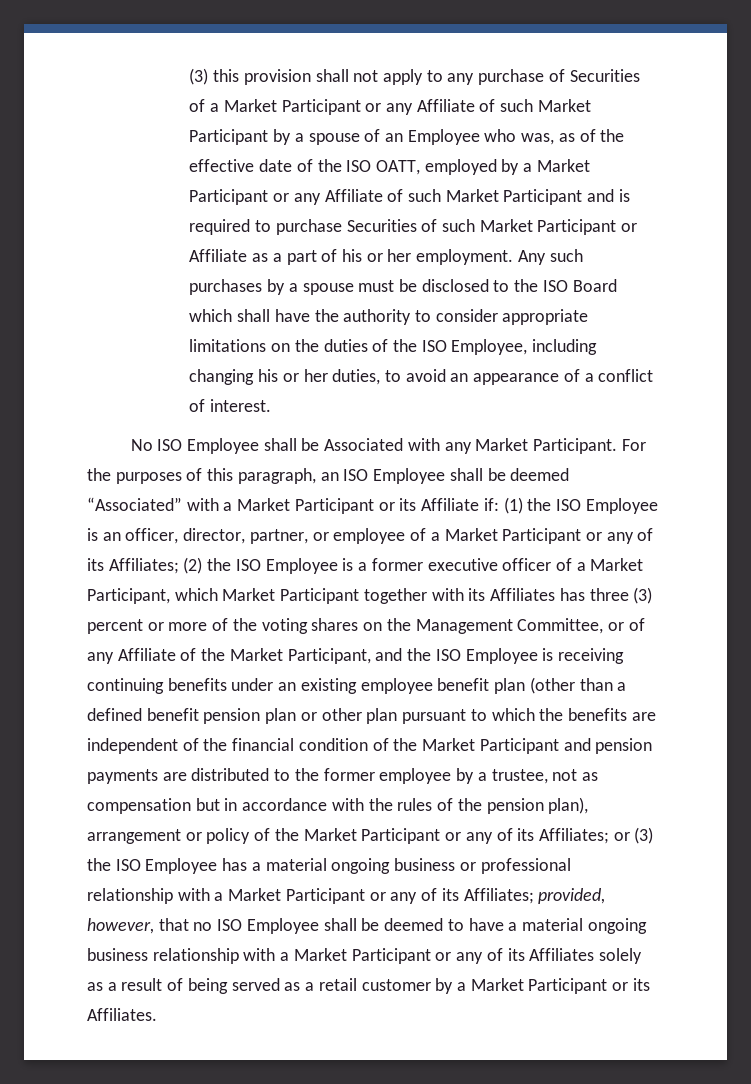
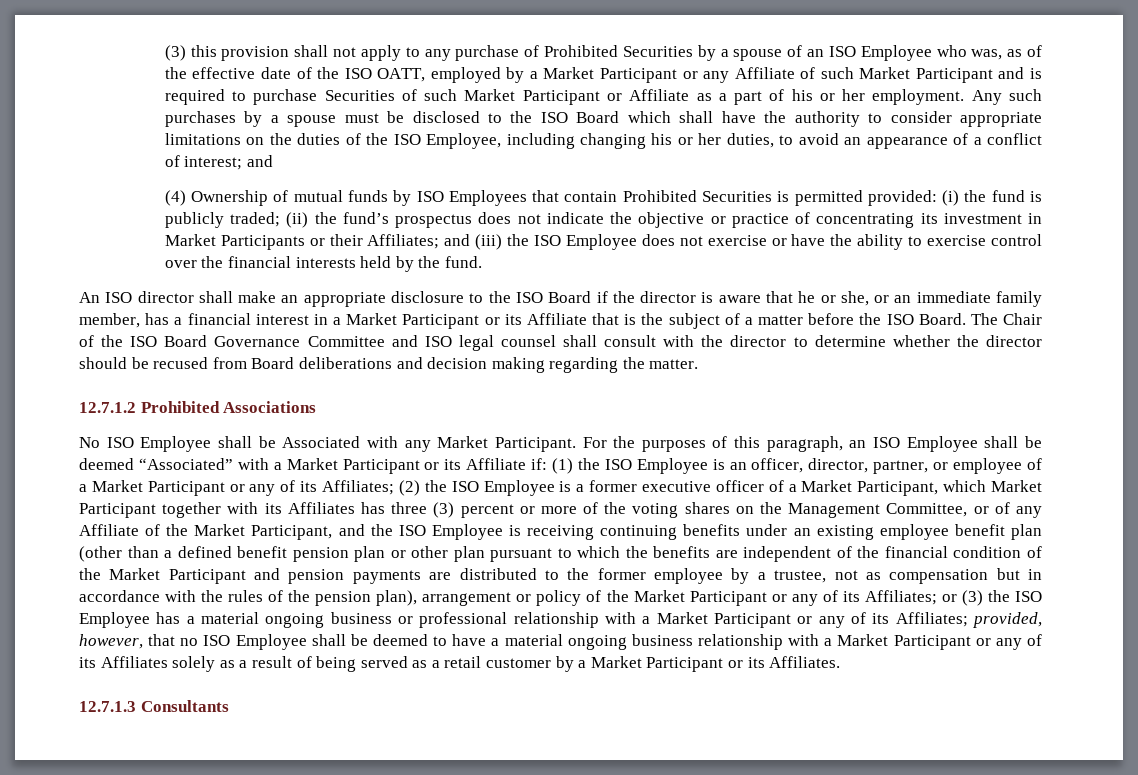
- (3) this provision shall not apply to any purchase of Securities of a Market Participant or any Affiliate of such Market Participant by a spouse of an Employee who was, as of the effective date of the ISO OATT, employed by a Market Participant or any Affiliate of such Market Participant and is required to purchase Securities of such Market Participant or Affiliate as a part of his or her employment.
+ (3) this provision shall not apply to any purchase of Prohibited Securities by a spouse of an ISO Employee who was, as of the effective date of the ISO OATT, employed by a Market Participant or any Affiliate of such Market Participant and is required to purchase Securities of such Market Participant or Affiliate as a part of his or her employment.
- Any such purchases by a spouse must be disclosed to the ISO Board which shall have the authority to consider appropriate limitations on the duties of the ISO Employee, including changing his or her duties, to avoid an appearance of a conflict of interest.
+ Any such purchases by a spouse must be disclosed to the ISO Board which shall have the authority to consider appropriate limitations on the duties of the ISO Employee, including changing his or her duties, to avoid an appearance of a conflict of interest; and
+ (4) Ownership of mutual funds by ISO Employees that contain Prohibited Securities is permitted provided: (i) the fund is publicly traded; (ii) the fund’s prospectus does not indicate the objective or practice of concentrating its investment in Market Participants or their Affiliates; and (iii) the ISO Employee does not exercise or have the ability to exercise control over the financial interests held by the fund.
+ An ISO director shall make an appropriate disclosure to the ISO Board if the director is aware that he or she, or an immediate family member, has a financial interest in a Market Participant or its Affiliate that is the subject of a matter before the ISO Board. The Chair of the ISO Board Governance Committee and ISO legal counsel shall consult with the director to determine whether the director should be recused from Board deliberations and decision making regarding the matter.
+ 12.7.1.2 Prohibited Associations
+ 12.7.1.3 Consultants

